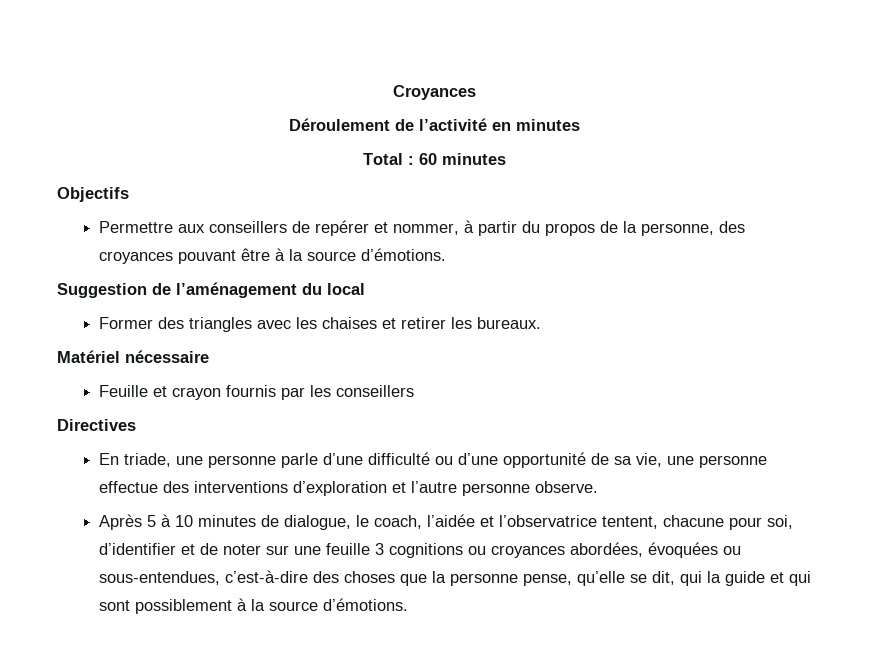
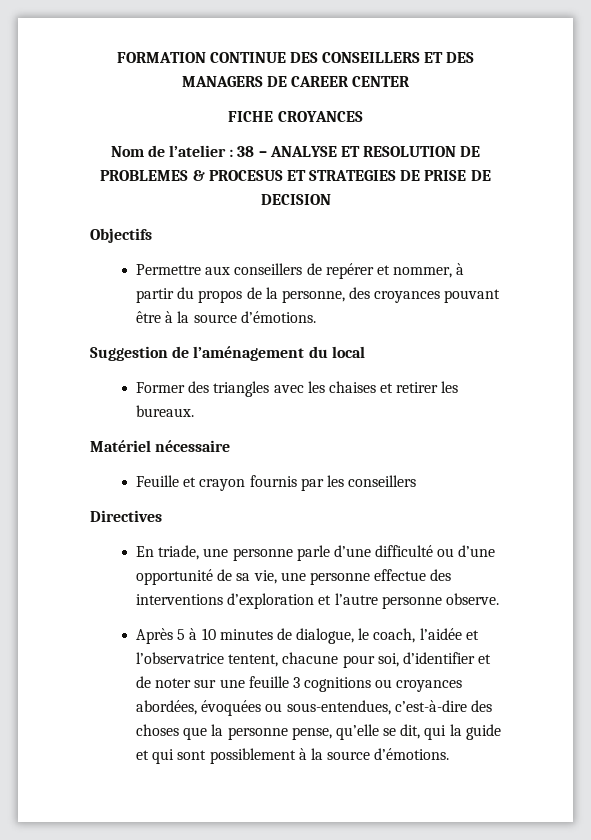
- Croyances
- Déroulement de l’activité en minutes
- Total : 60 minutes
+ FORMATION CONTINUE DES CONSEILLERS ET DES MANAGERS DE CAREER CENTER
+ FICHE CROYANCES
+ Nom de l’atelier : 38 – ANALYSE ET RESOLUTION DE PROBLEMES & PROCESUS ET STRATEGIES DE PRISE DE DECISION

